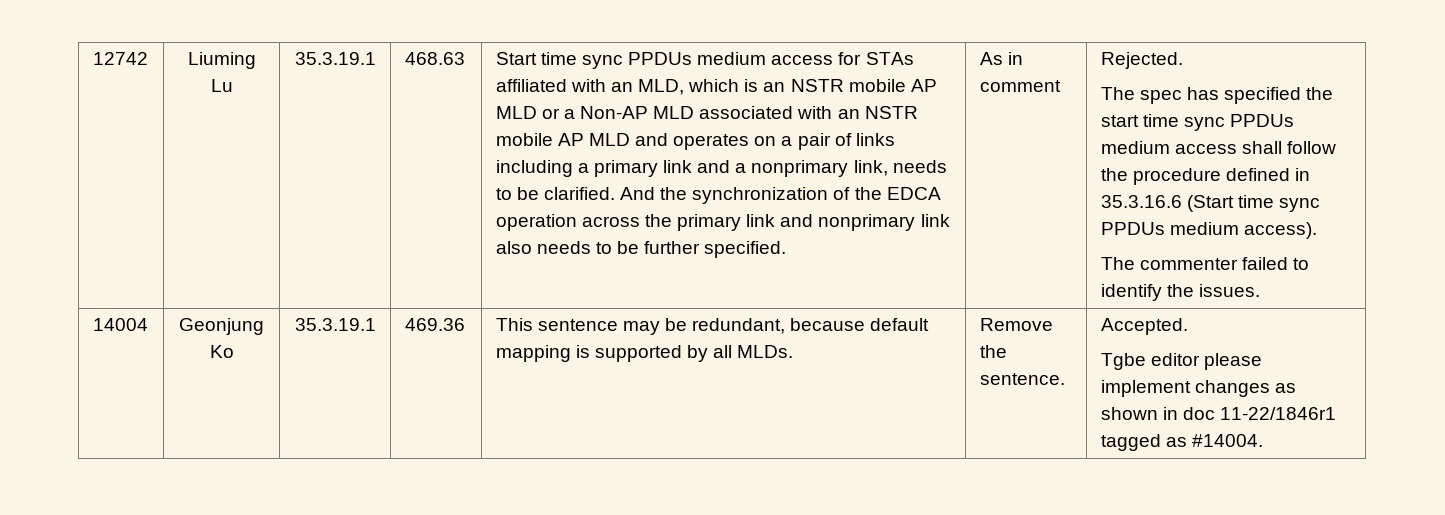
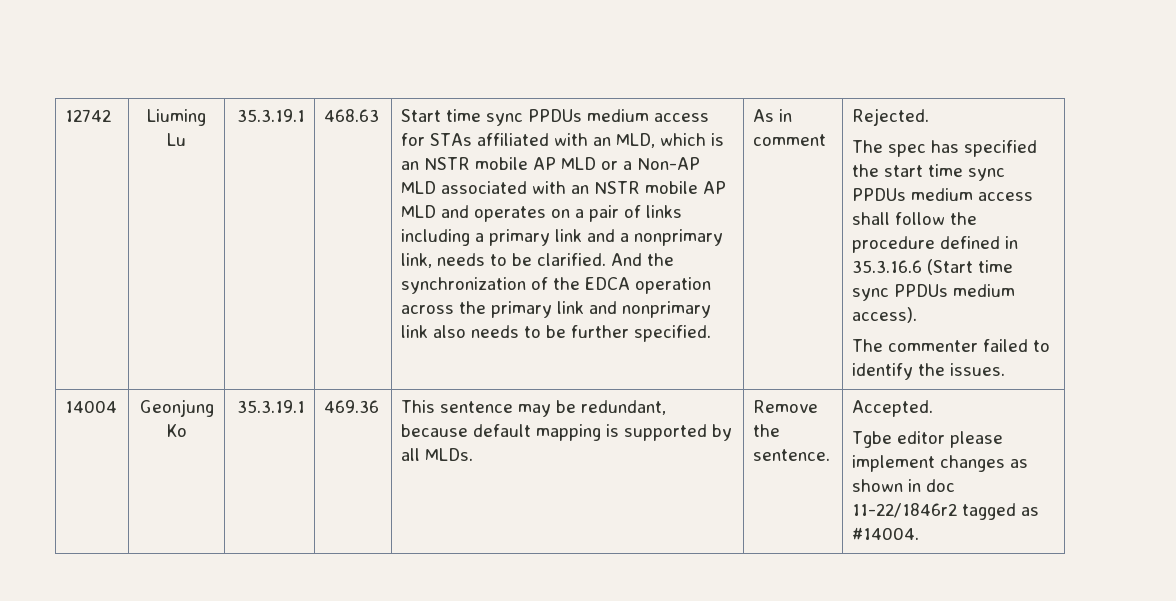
  14004 | Geonjung Ko | 35.3.19.1 | 469.36 | This sentence may be redundant, because default mapping is supported by all MLDs. | Remove the sentence. | Accepted.
- Tgbe editor please implement changes as shown in doc 11-22/1846r1 tagged as #14004.
+ Tgbe editor please implement changes as shown in doc 11-22/1846r2 tagged as #14004.

